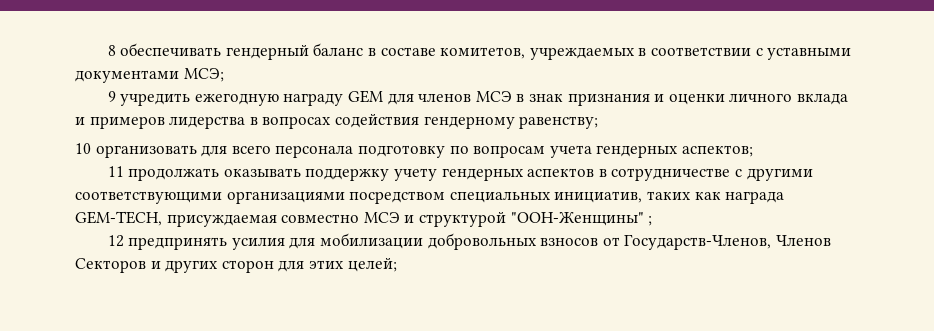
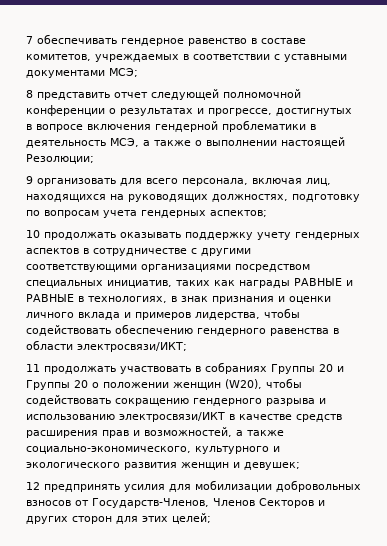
- 8 обеспечивать гендерный баланс в составе комитетов, учреждаемых в соответствии с уставными документами МСЭ;
+ 7 обеспечивать гендерное равенство в составе комитетов, учреждаемых в соответствии с уставными документами МСЭ;
- 9 учредить ежегодную награду GEM для членов МСЭ в знак признания и оценки личного вклада и примеров лидерства в вопросах содействия гендерному равенству;
- 10 организовать для всего персонала подготовку по вопросам учета гендерных аспектов;
+ 8 представить отчет следующей полномочной конференции о результатах и прогрессе, достигнутых в вопросе включения гендерной проблематики в деятельность МСЭ, а также о выполнении настоящей Резолюции;
+ 9 организовать для всего персонала, включая лиц, находящихся на руководящих должностях, подготовку по вопросам учета гендерных аспектов;
- 11 продолжать оказывать поддержку учету гендерных аспектов в сотрудничестве с другими соответствующими организациями посредством специальных инициатив, таких как награда GEM-TECH, присуждаемая совместно МСЭ и структурой "ООН-Женщины" ;
+ 10 продолжать оказывать поддержку учету гендерных аспектов в сотрудничестве с другими соответствующими организациями посредством специальных инициатив, таких как награды РАВНЫЕ и РАВНЫЕ в технологиях, в знак признания и оценки личного вклада и примеров лидерства, чтобы содействовать обеспечению гендерного равенства в области электросвязи/ИКТ;
+ 11 продолжать участвовать в собраниях Группы 20 и Группы 20 о положении женщин (W20), чтобы содействовать сокращению гендерного разрыва и использованию электросвязи/ИКТ в качестве средств расширения прав и возможностей, а также социально-экономического, культурного и экологического развития женщин и девушек;

